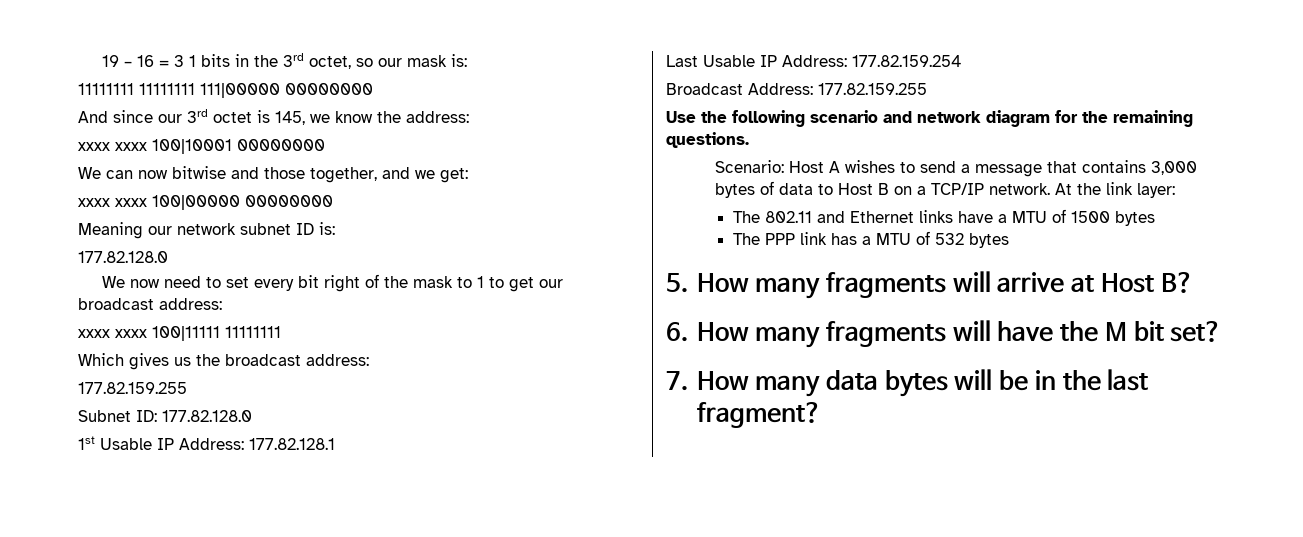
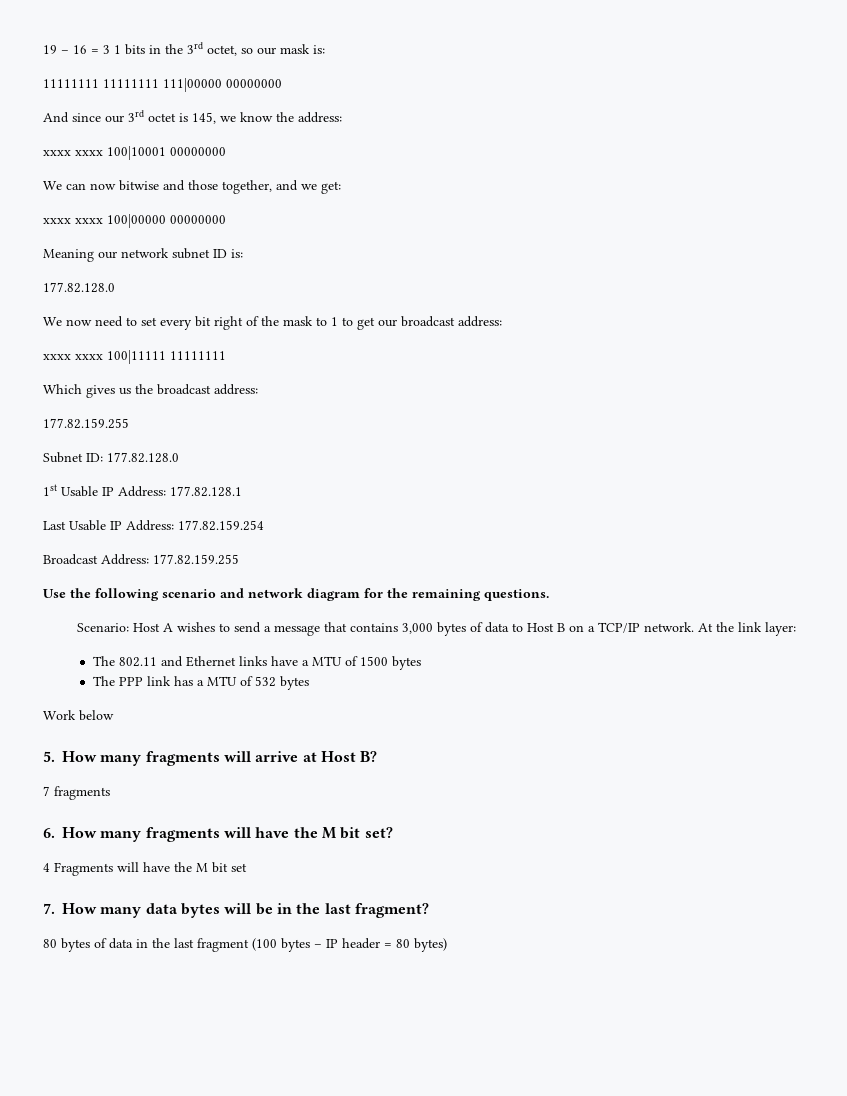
+ Work below
+ 7 fragments
+ 4 Fragments will have the M bit set
+ 80 bytes of data in the last fragment (100 bytes – IP header = 80 bytes)

